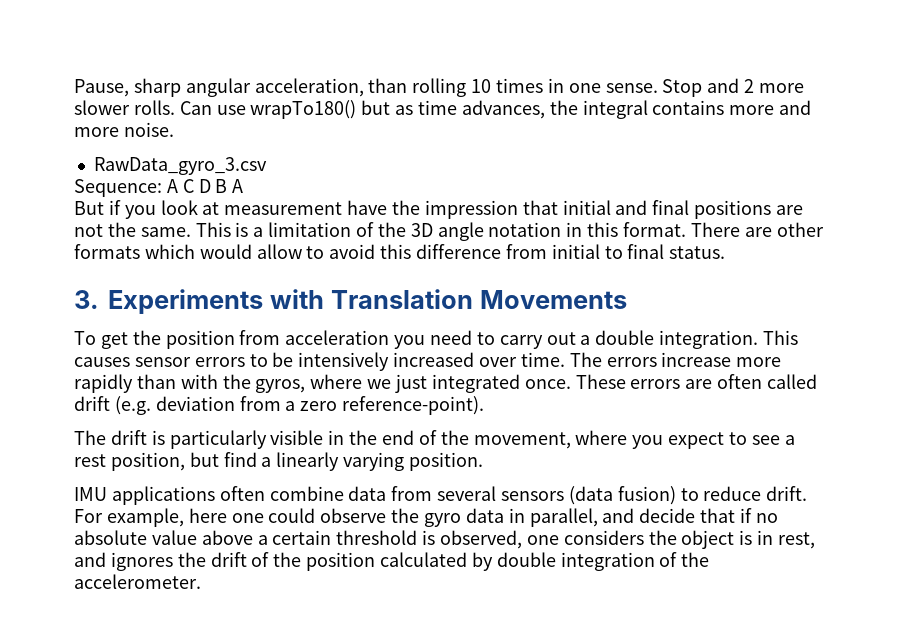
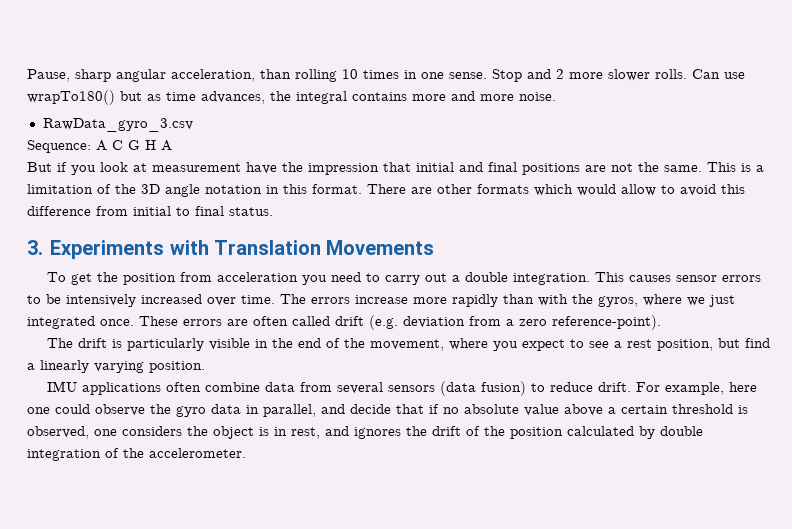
- Sequence: A C D B A
+ Sequence: A C G H A

